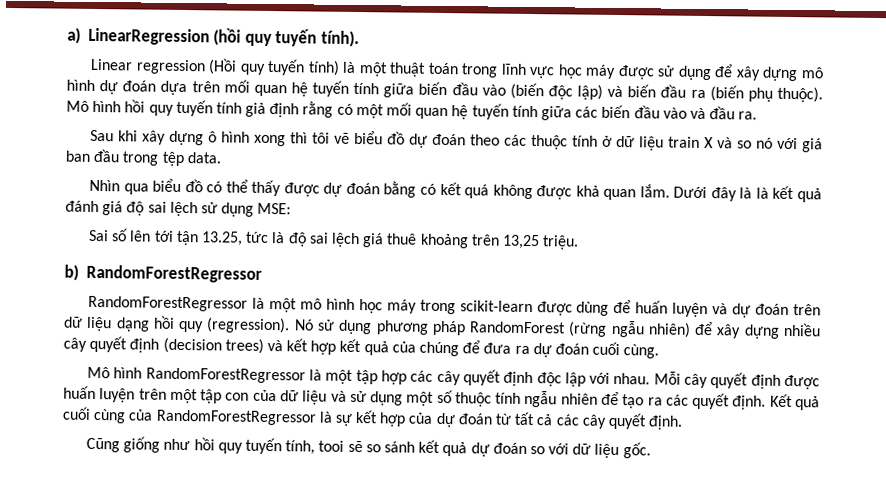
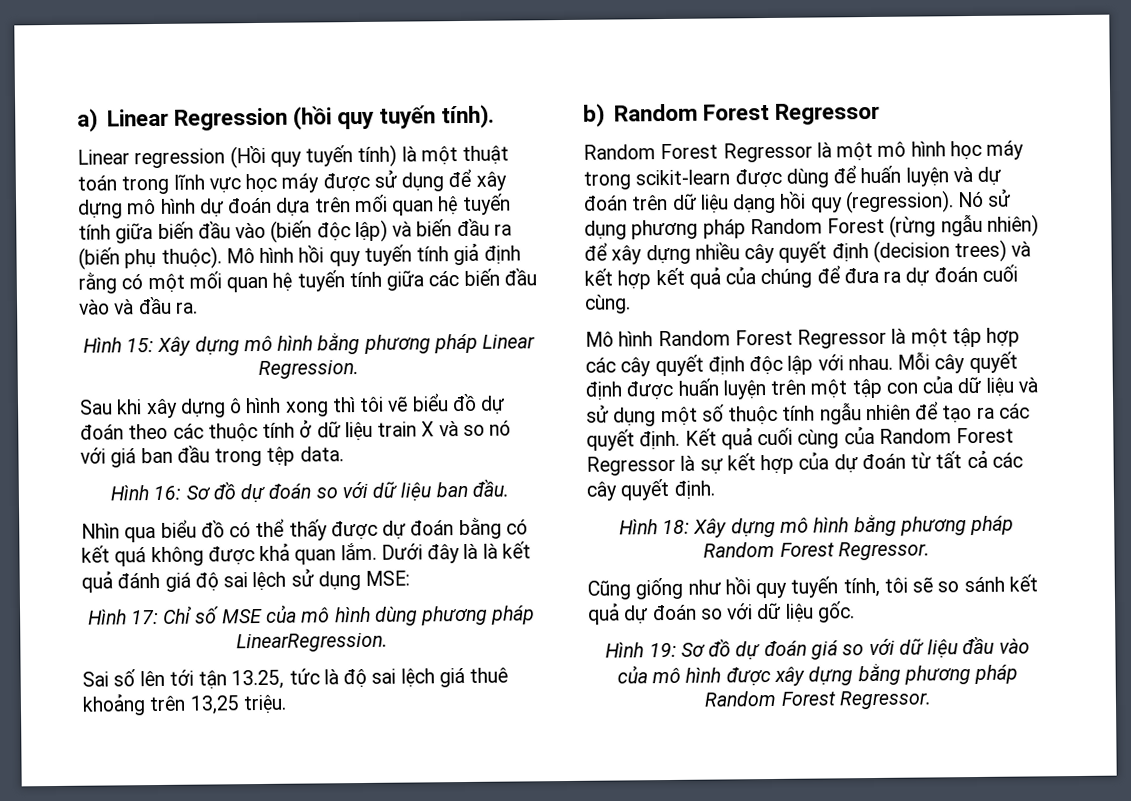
- a) LinearRegression (hồi quy tuyến tính).
+ a) Linear Regression (hồi quy tuyến tính).
+ Hình 15: Xây dựng mô hình bằng phương pháp Linear Regression.
+ Hình 16: Sơ đồ dự đoán so với dữ liệu ban đầu.
+ Hình 17: Chỉ số MSE của mô hình dùng phương pháp LinearRegression.
- b) RandomForestRegressor
- RandomForestRegressor là một mô hình học máy trong scikit-learn được dùng để huấn luyện và dự đoán trên dữ liệu dạng hồi quy (regression).
+ b) Random Forest Regressor
+ Random Forest Regressor là một mô hình học máy trong scikit-learn được dùng để huấn luyện và dự đoán trên dữ liệu dạng hồi quy (regression).
- Nó sử dụng phương pháp RandomForest (rừng ngẫu nhiên) để xây dựng nhiều cây quyết định (decision trees) và kết hợp kết quả của chúng để đưa ra dự đoán cuối cùng.
+ Nó sử dụng phương pháp Random Forest (rừng ngẫu nhiên) để xây dựng nhiều cây quyết định (decision trees) và kết hợp kết quả của chúng để đưa ra dự đoán cuối cùng.
- Mô hình RandomForestRegressor là một tập hợp các cây quyết định độc lập với nhau.
+ Mô hình Random Forest Regressor là một tập hợp các cây quyết định độc lập với nhau.
- Kết quả cuối cùng của RandomForestRegressor là sự kết hợp của dự đoán từ tất cả các cây quyết định.
+ Kết quả cuối cùng của Random Forest Regressor là sự kết hợp của dự đoán từ tất cả các cây quyết định.
+ Hình 18: Xây dựng mô hình bằng phương pháp Random Forest Regressor.
- Cũng giống như hồi quy tuyến tính, tooi sẽ so sánh kết quả dự đoán so với dữ liệu gốc.
+ Cũng giống như hồi quy tuyến tính, tôi sẽ so sánh kết quả dự đoán so với dữ liệu gốc.
+ Hình 19: Sơ đồ dự đoán giá so với dữ liệu đầu vào của mô hình được xây dựng bằng phương pháp Random Forest Regressor.

